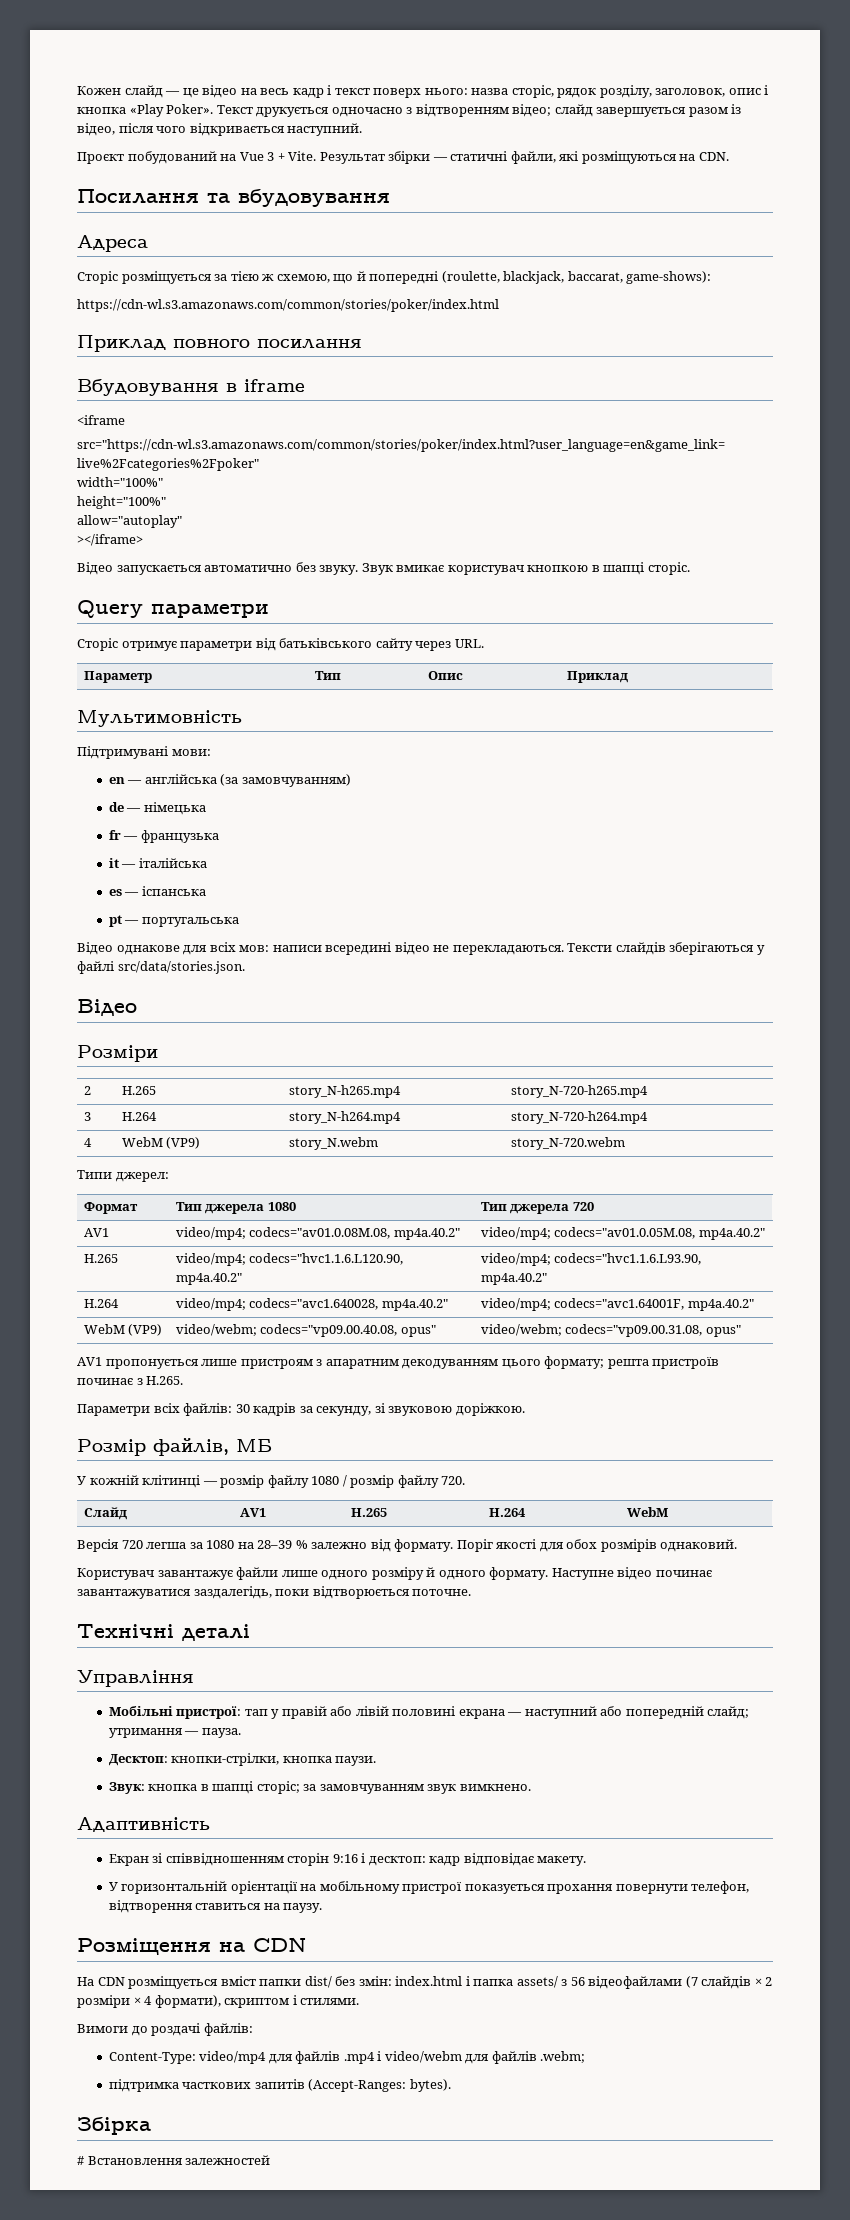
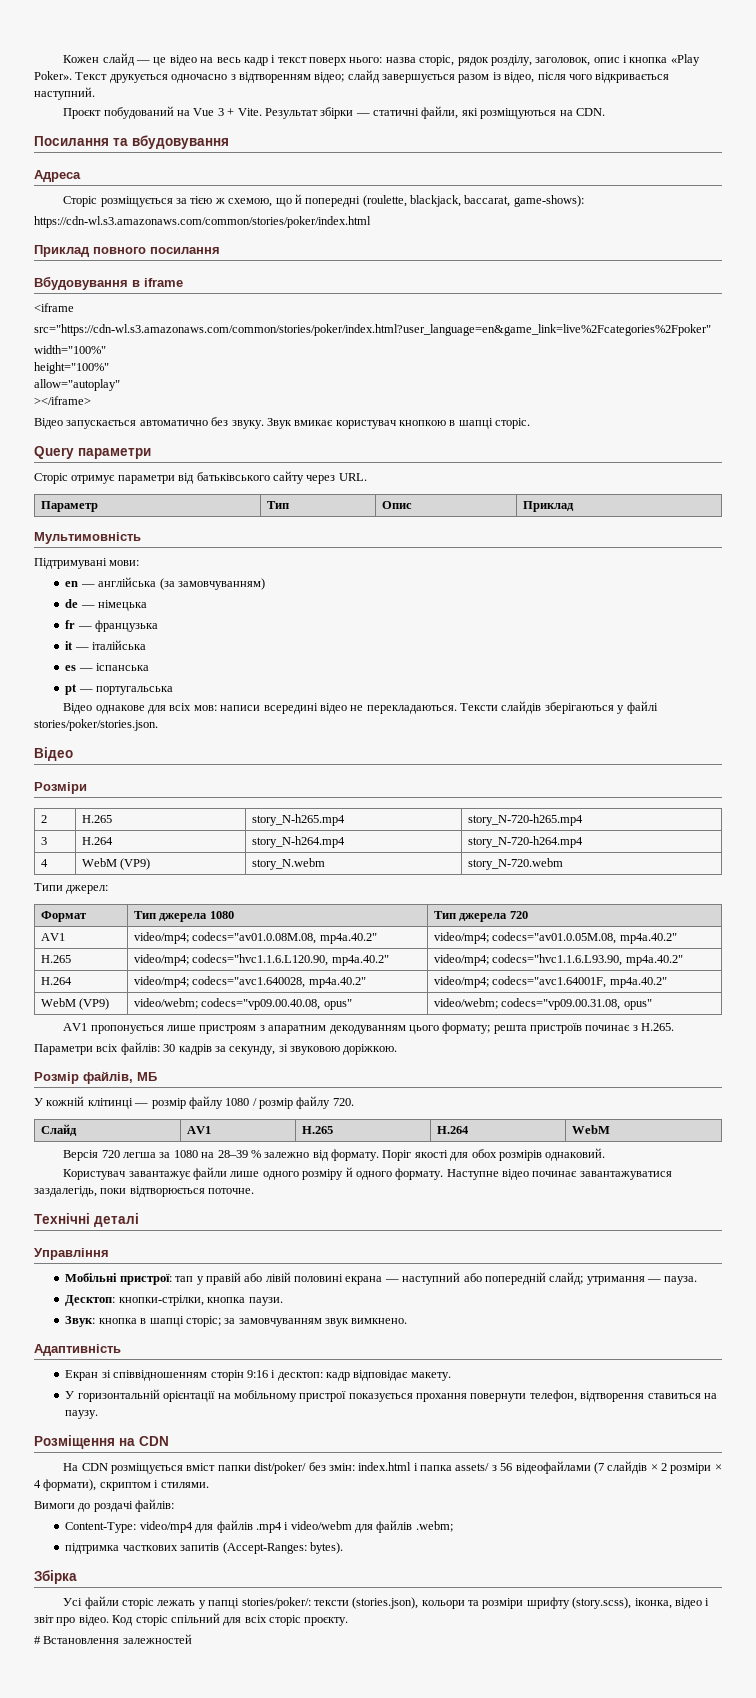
- Тексти слайдів зберігаються у файлі src/data/stories.json.
+ Тексти слайдів зберігаються у файлі stories/poker/stories.json.
- На CDN розміщується вміст папки dist/ без змін: index.html і папка assets/ з 56 відеофайлами (7 слайдів × 2 розміри × 4 формати), скриптом і стилями.
+ На CDN розміщується вміст папки dist/poker/ без змін: index.html і папка assets/ з 56 відеофайлами (7 слайдів × 2 розміри × 4 формати), скриптом і стилями.
+ Усі файли сторіс лежать у папці stories/poker/: тексти (stories.json), кольори та розміри шрифту (story.scss), іконка, відео і звіт про відео. Код сторіс спільний для всіх сторіс проєкту.

